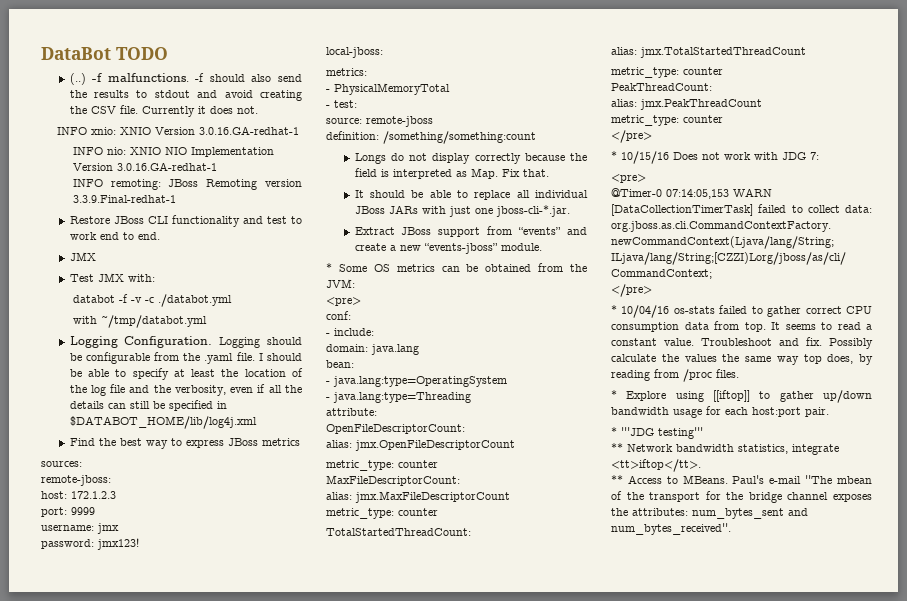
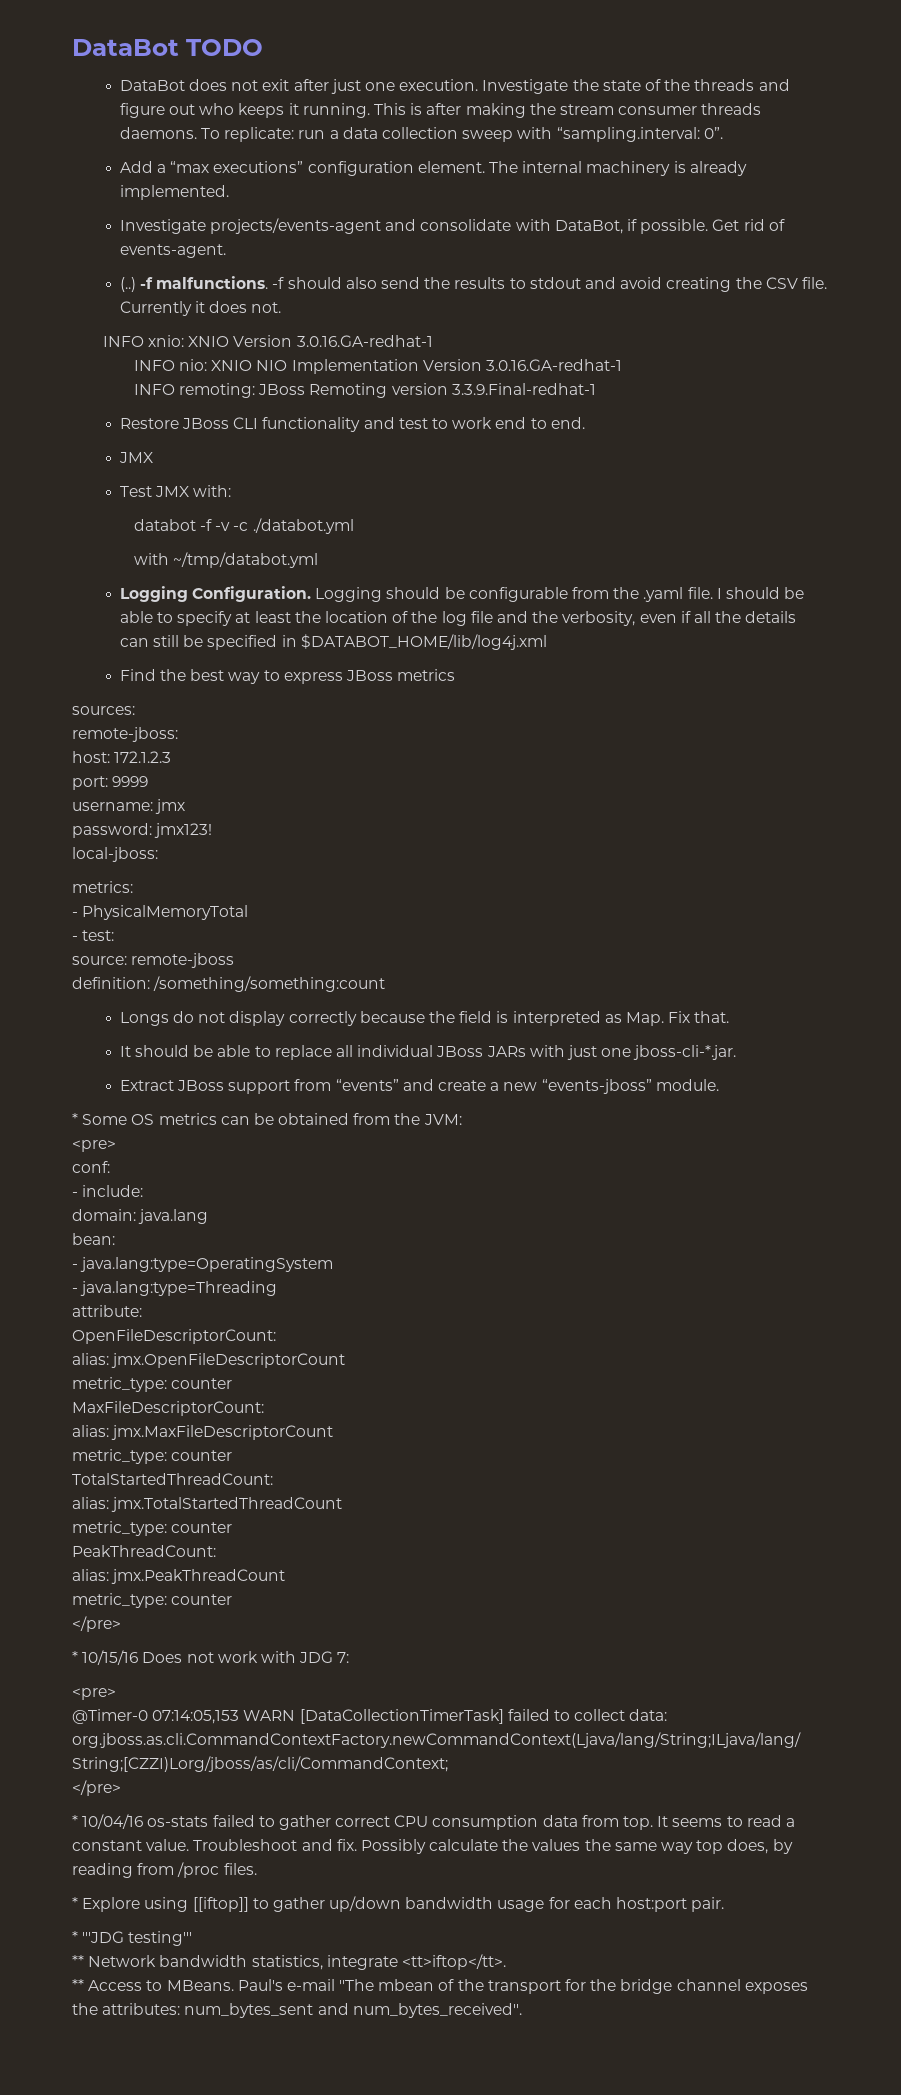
+ DataBot does not exit after just one execution. Investigate the state of the threads and figure out who keeps it running. This is after making the stream consumer threads daemons. To replicate: run a data collection sweep with “sampling.interval: 0”.
+ Add a “max executions” configuration element. The internal machinery is already implemented.
+ Investigate projects/events-agent and consolidate with DataBot, if possible. Get rid of events-agent.

